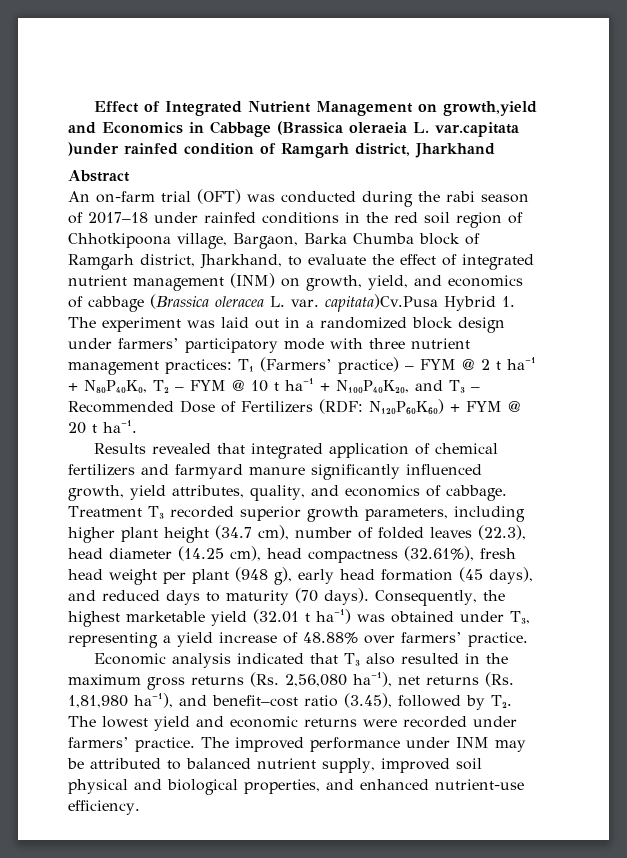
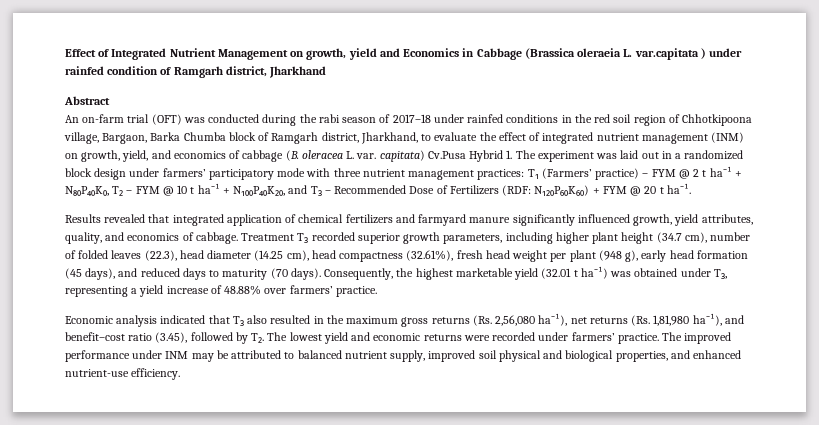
- Effect of Integrated Nutrient Management on growth,yield and Economics in Cabbage (Brassica oleraeia L. var.capitata )under rainfed condition of Ramgarh district, Jharkhand
+ Effect of Integrated Nutrient Management on growth, yield and Economics in Cabbage (Brassica oleraeia L. var.capitata ) under rainfed condition of Ramgarh district, Jharkhand
- An on-farm trial (OFT) was conducted during the rabi season of 2017–18 under rainfed conditions in the red soil region of Chhotkipoona village, Bargaon, Barka Chumba block of Ramgarh district, Jharkhand, to evaluate the effect of integrated nutrient management (INM) on growth, yield, and economics of cabbage (Brassica oleracea L. var. capitata)Cv.Pusa Hybrid 1. The experiment was laid out in a randomized block design under farmers’ participatory mode with three nutrient management practices:
+ An on-farm trial (OFT) was conducted during the rabi season of 2017–18 under rainfed conditions in the red soil region of Chhotkipoona village, Bargaon, Barka Chumba block of Ramgarh district, Jharkhand, to evaluate the effect of integrated nutrient management (INM) on growth, yield, and economics of cabbage (B. oleracea L. var. capitata) Cv.Pusa Hybrid 1. The experiment was laid out in a randomized block design under farmers’ participatory mode with three nutrient management practices:

